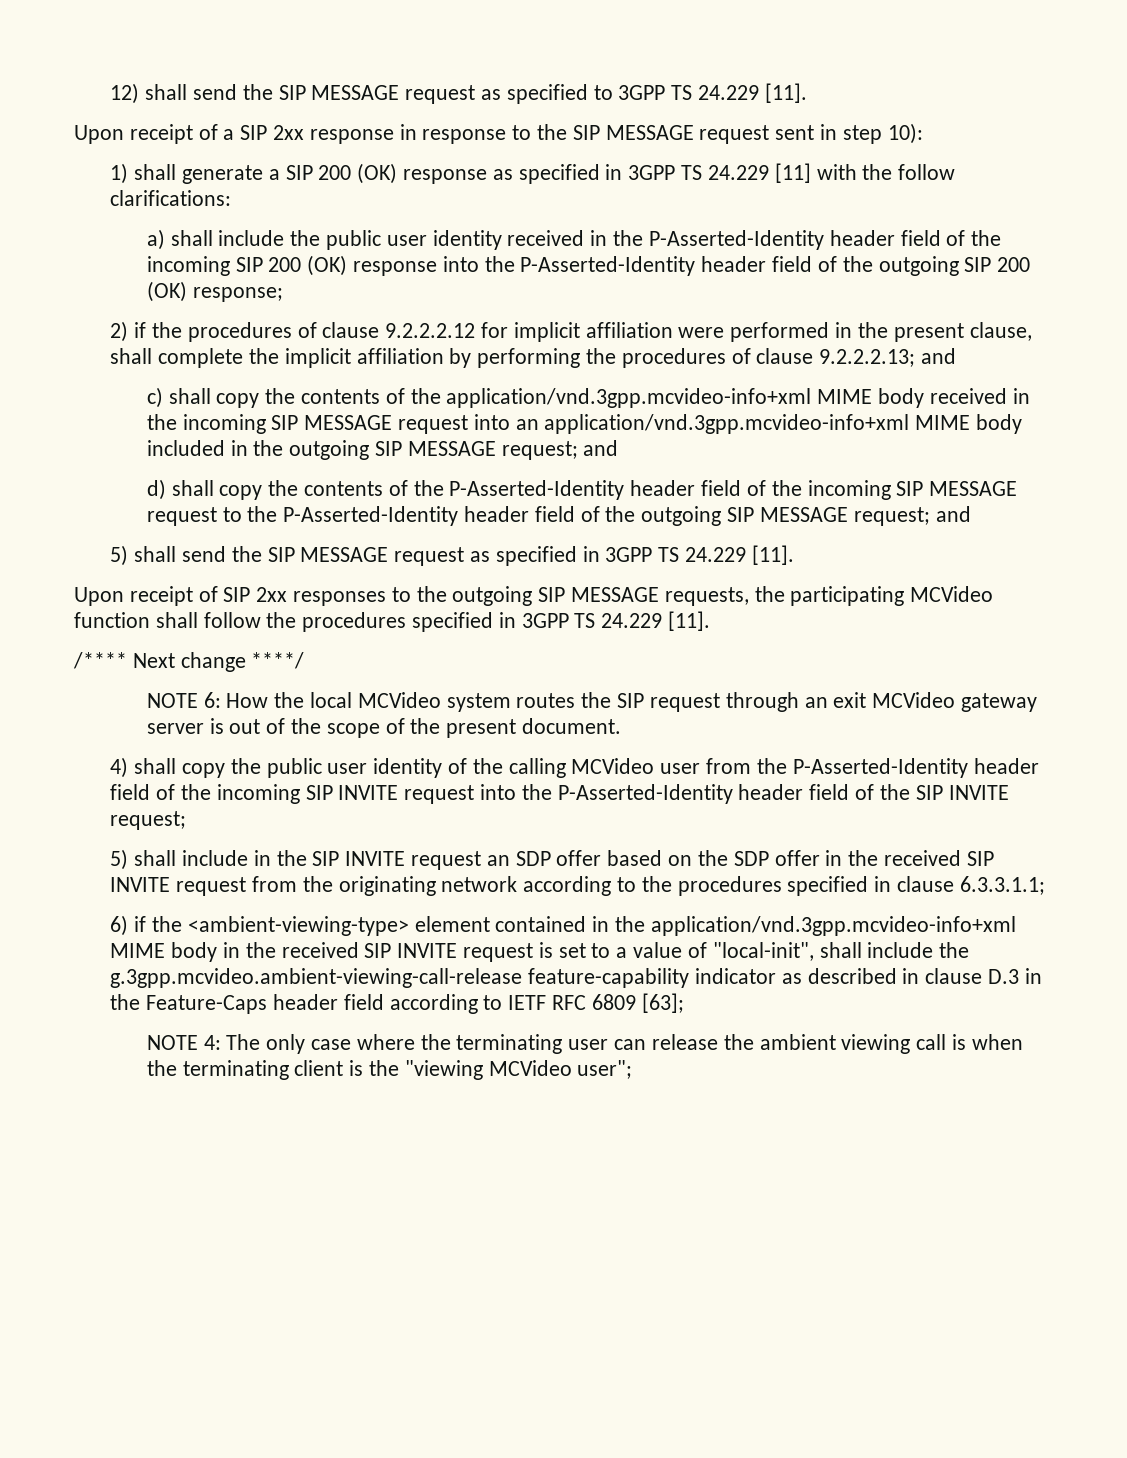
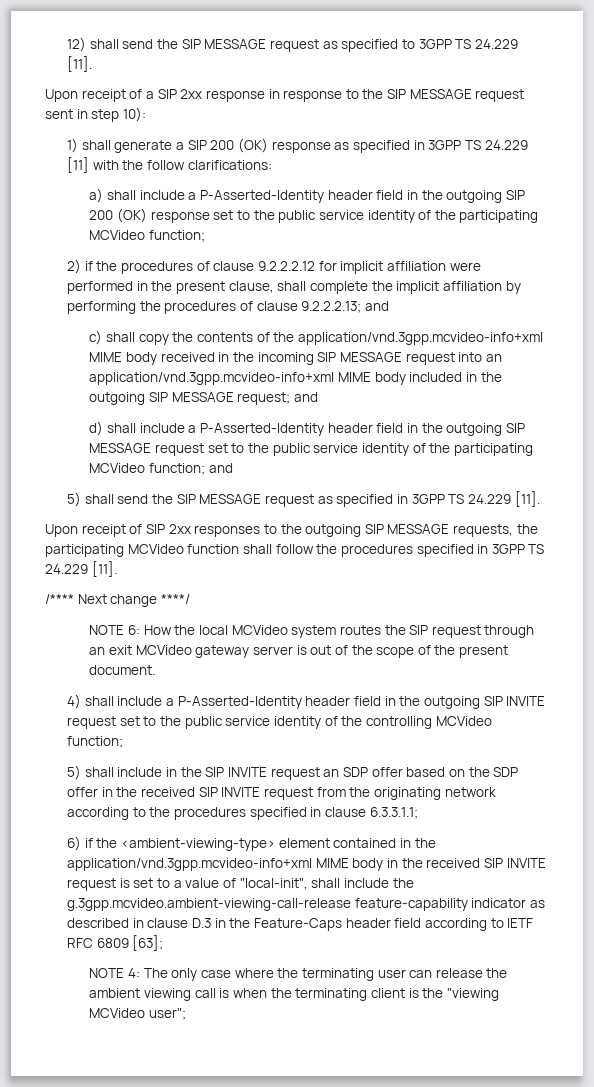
- a) shall include the public user identity received in the P-Asserted-Identity header field of the incoming SIP 200 (OK) response into the P-Asserted-Identity header field of the outgoing SIP 200 (OK) response;
+ a) shall include a P-Asserted-Identity header field in the outgoing SIP 200 (OK) response set to the public service identity of the participating MCVideo function;
- d) shall copy the contents of the P-Asserted-Identity header field of the incoming SIP MESSAGE request to the P-Asserted-Identity header field of the outgoing SIP MESSAGE request; and
+ d) shall include a P-Asserted-Identity header field in the outgoing SIP MESSAGE request set to the public service identity of the participating MCVideo function; and
- 4) shall copy the public user identity of the calling MCVideo user from the P-Asserted-Identity header field of the incoming SIP INVITE request into the P-Asserted-Identity header field of the SIP INVITE request;
+ 4) shall include a P-Asserted-Identity header field in the outgoing SIP INVITE request set to the public service identity of the controlling MCVideo function;

